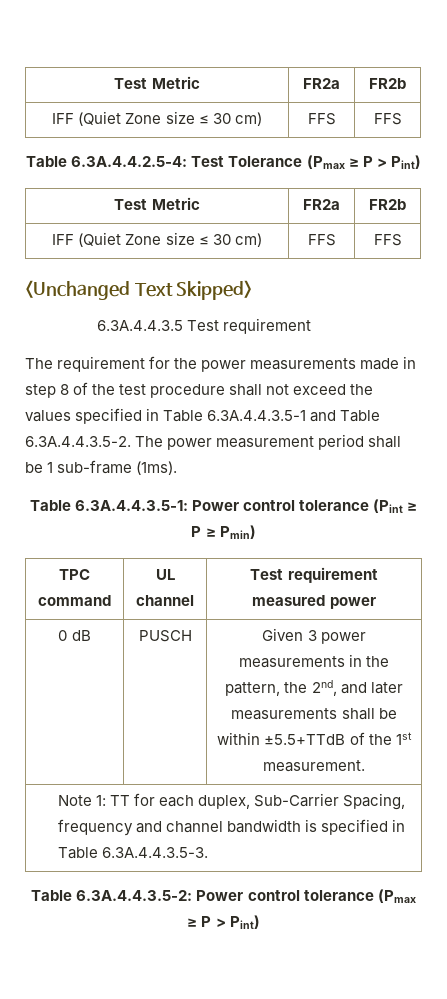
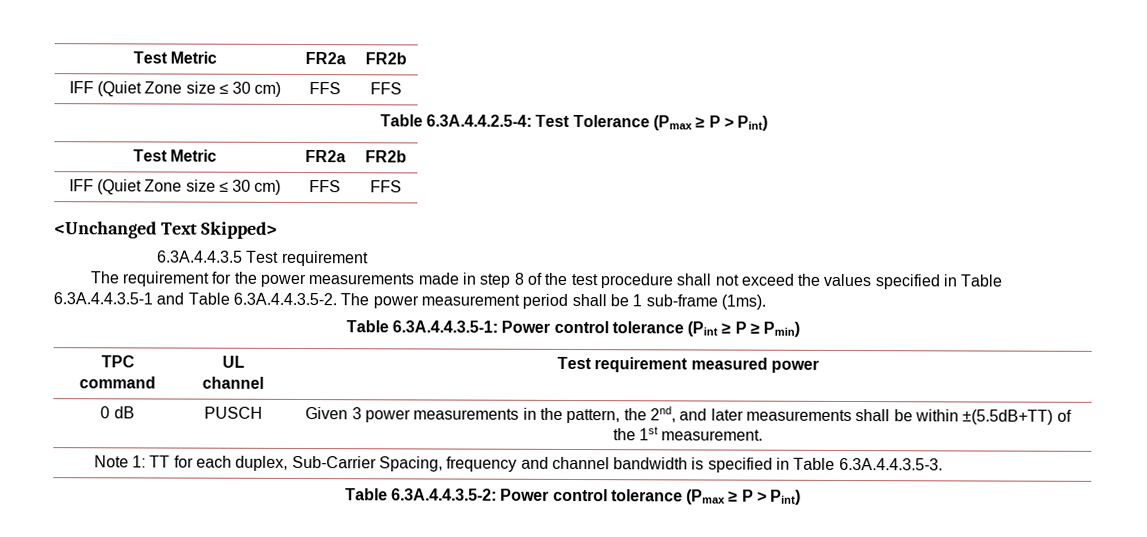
- 0 dB | PUSCH | Given 3 power measurements in the pattern, the 2nd, and later measurements shall be within ±5.5+TTdB of the 1st measurement.
+ 0 dB | PUSCH | Given 3 power measurements in the pattern, the 2nd, and later measurements shall be within ±(5.5dB+TT) of the 1st measurement.

